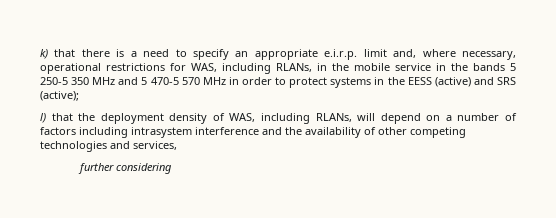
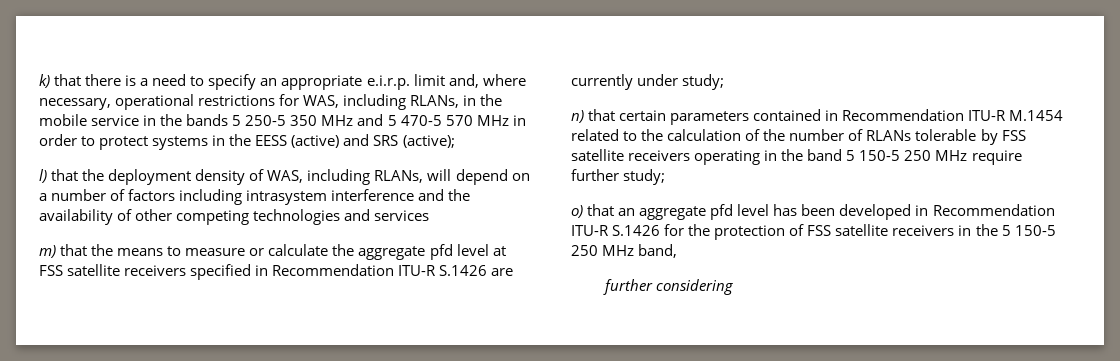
- l) that the deployment density of WAS, including RLANs, will depend on a number of factors including intrasystem interference and the availability of other competing technologies and services,
+ l) that the deployment density of WAS, including RLANs, will depend on a number of factors including intrasystem interference and the availability of other competing technologies and services
+ m) that the means to measure or calculate the aggregate pfd level at FSS satellite receivers specified in Recommendation ITU-R S.1426 are currently under study;
+ n) that certain parameters contained in Recommendation ITU-R M.1454 related to the calculation of the number of RLANs tolerable by FSS satellite receivers operating in the band 5 150-5 250 MHz require further study;
+ o) that an aggregate pfd level has been developed in Recommendation ITU-R S.1426 for the protection of FSS satellite receivers in the 5 150-5 250 MHz band,

